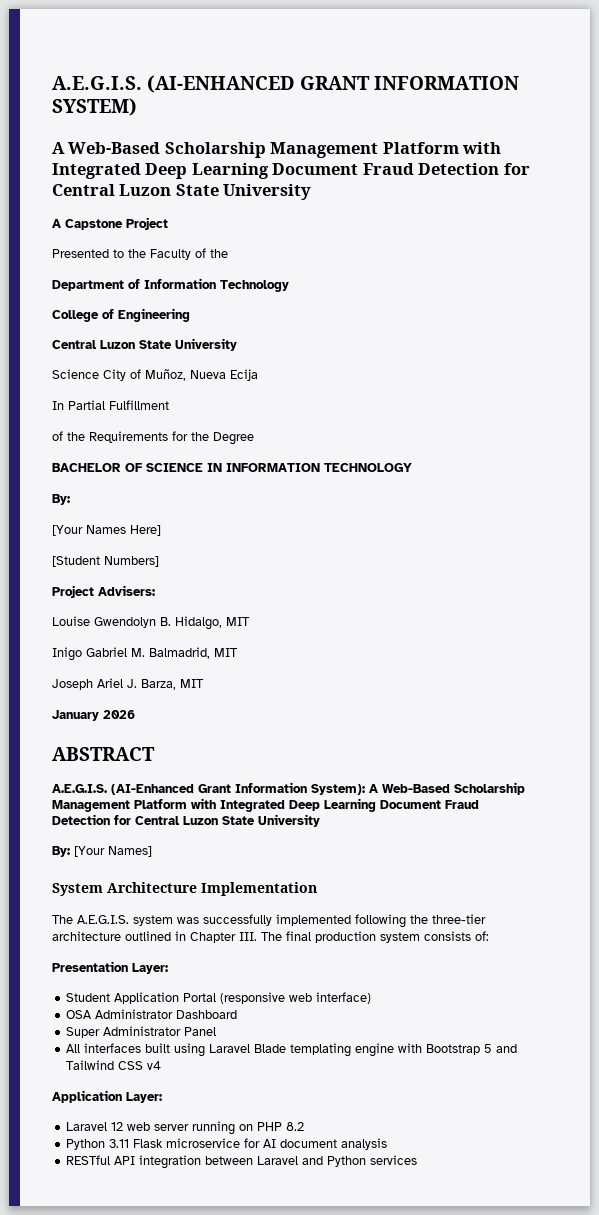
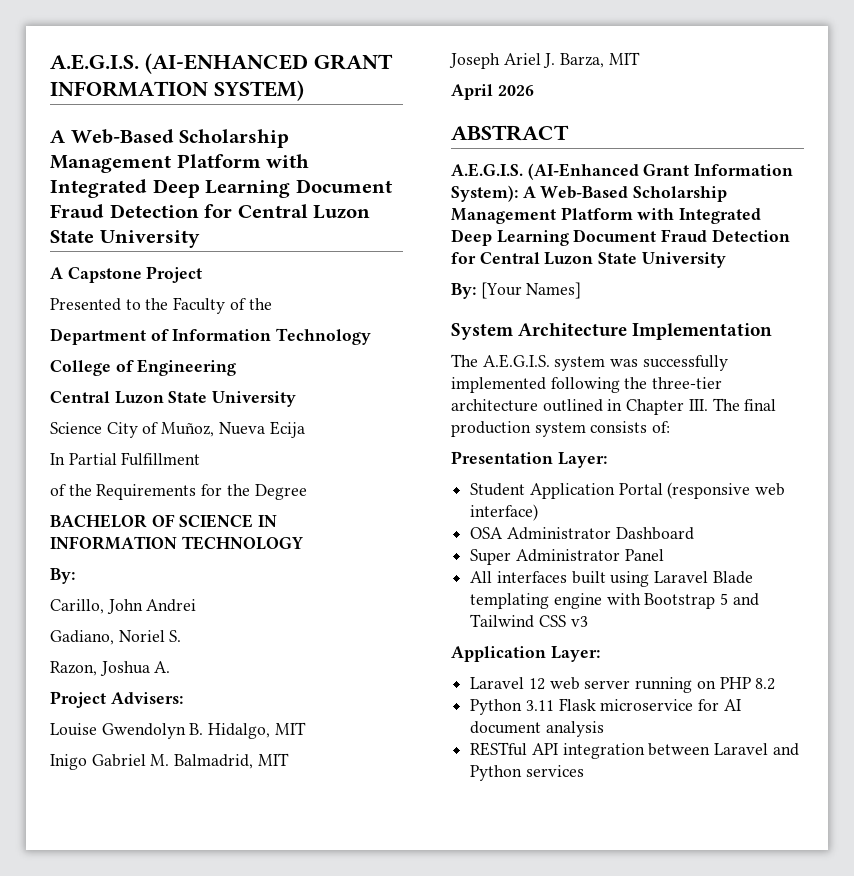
- [Your Names Here]
- [Student Numbers]
+ Carillo, John Andrei
+ Gadiano, Noriel S.
+ Razon, Joshua A.
- January 2026
+ April 2026
- All interfaces built using Laravel Blade templating engine with Bootstrap 5 and Tailwind CSS v4
+ All interfaces built using Laravel Blade templating engine with Bootstrap 5 and Tailwind CSS v3

